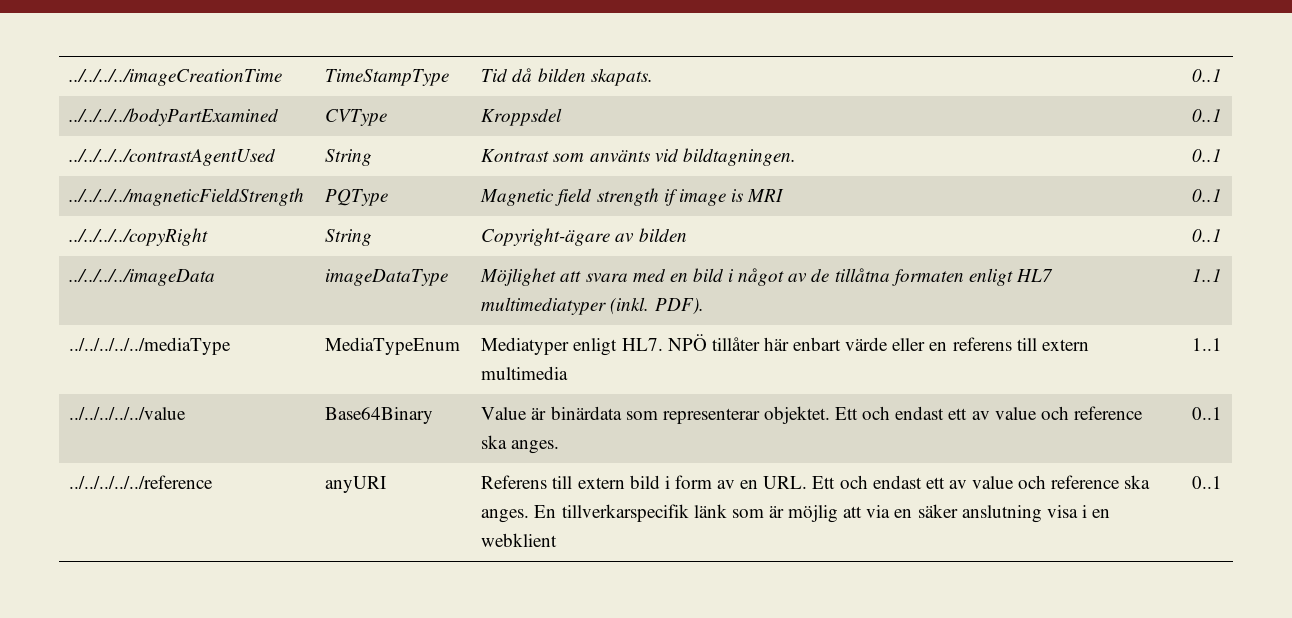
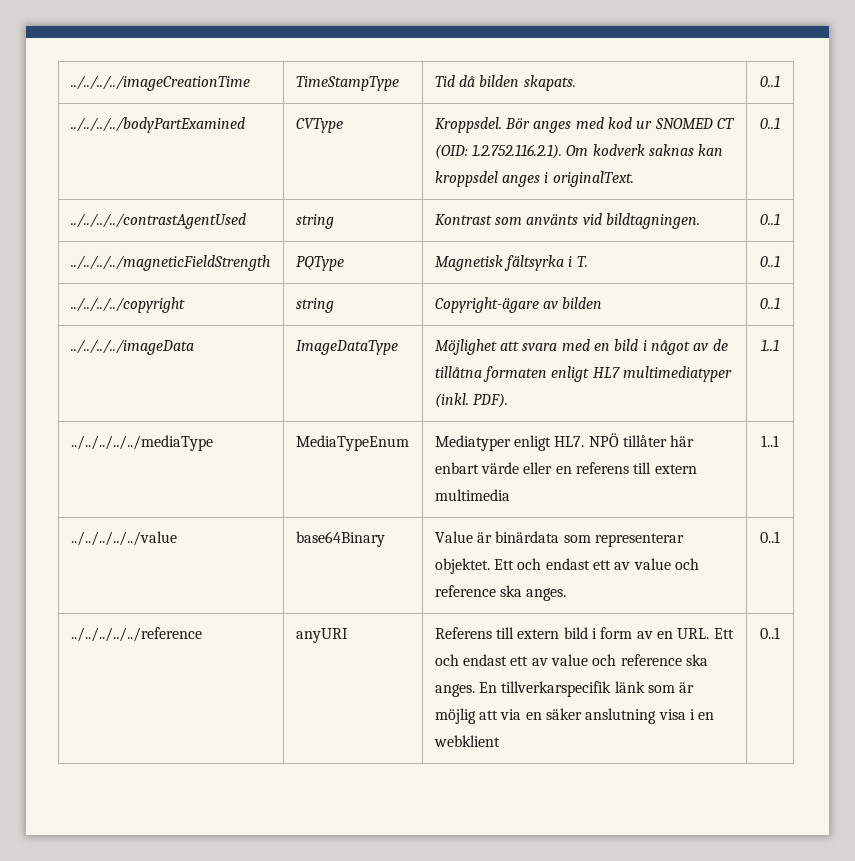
- ../../../../bodyPartExamined | CVType | Kroppsdel | 0..1
+ ../../../../bodyPartExamined | CVType | Kroppsdel. Bör anges med kod ur SNOMED CT (OID: 1.2.752.116.2.1). Om kodverk saknas kan kroppsdel anges i originalText. | 0..1
- ../../../../contrastAgentUsed | String | Kontrast som använts vid bildtagningen. | 0..1
+ ../../../../contrastAgentUsed | string | Kontrast som använts vid bildtagningen. | 0..1
- ../../../../magneticFieldStrength | PQType | Magnetic field strength if image is MRI | 0..1
- ../../../../copyRight | String | Copyright-ägare av bilden | 0..1
+ ../../../../magneticFieldStrength | PQType | Magnetisk fältsyrka i T. | 0..1
+ ../../../../copyright | string | Copyright-ägare av bilden | 0..1
- ../../../../imageData | imageDataType | Möjlighet att svara med en bild i något av de tillåtna formaten enligt HL7 multimediatyper (inkl. PDF). | 1..1
+ ../../../../imageData | ImageDataType | Möjlighet att svara med en bild i något av de tillåtna formaten enligt HL7 multimediatyper (inkl. PDF). | 1..1
- ../../../../../value | Base64Binary | Value är binärdata som representerar objektet. Ett och endast ett av value och reference ska anges. | 0..1
+ ../../../../../value | base64Binary | Value är binärdata som representerar objektet. Ett och endast ett av value och reference ska anges. | 0..1

